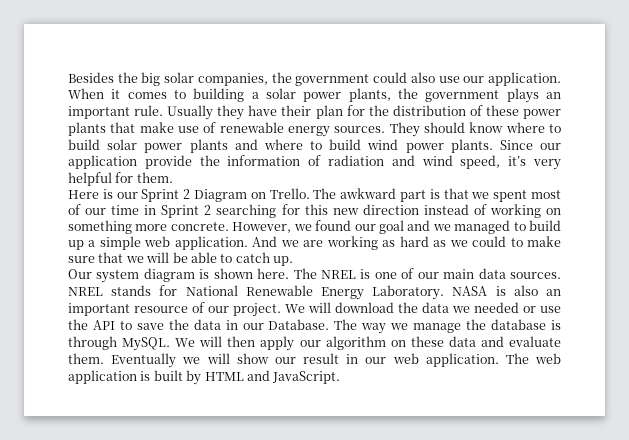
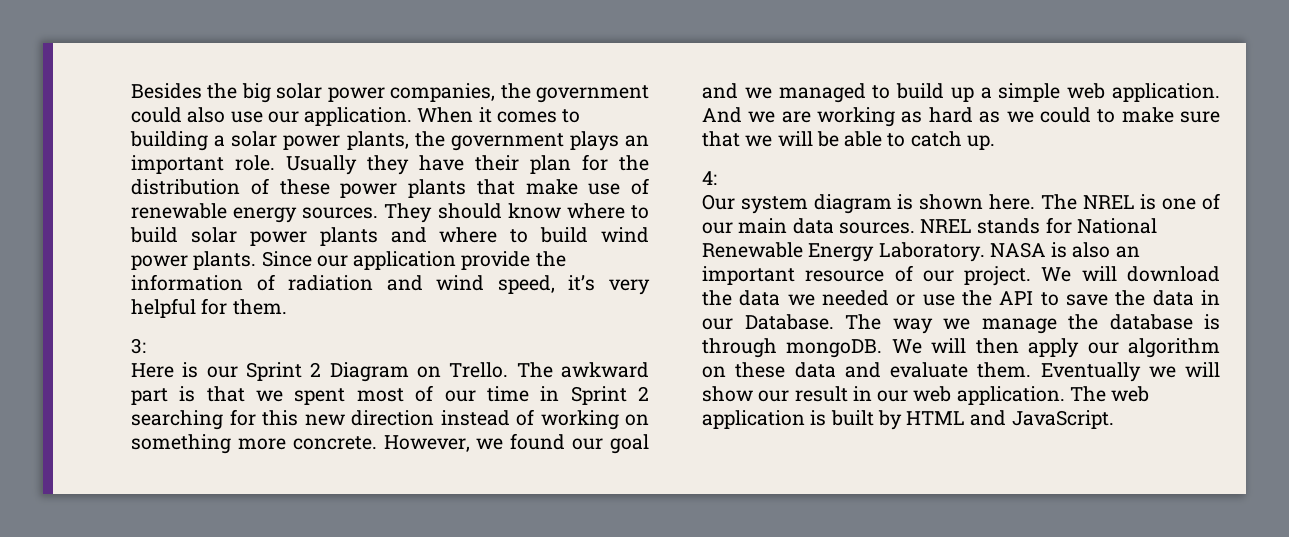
- Besides the big solar companies, the government could also use our application.
+ Besides the big solar power companies, the government could also use our application.
- When it comes to building a solar power plants, the government plays an important rule.
+ When it comes to building a solar power plants, the government plays an important role.
+ 3:
+ 4:
- The way we manage the database is through MySQL.
+ The way we manage the database is through mongoDB.

